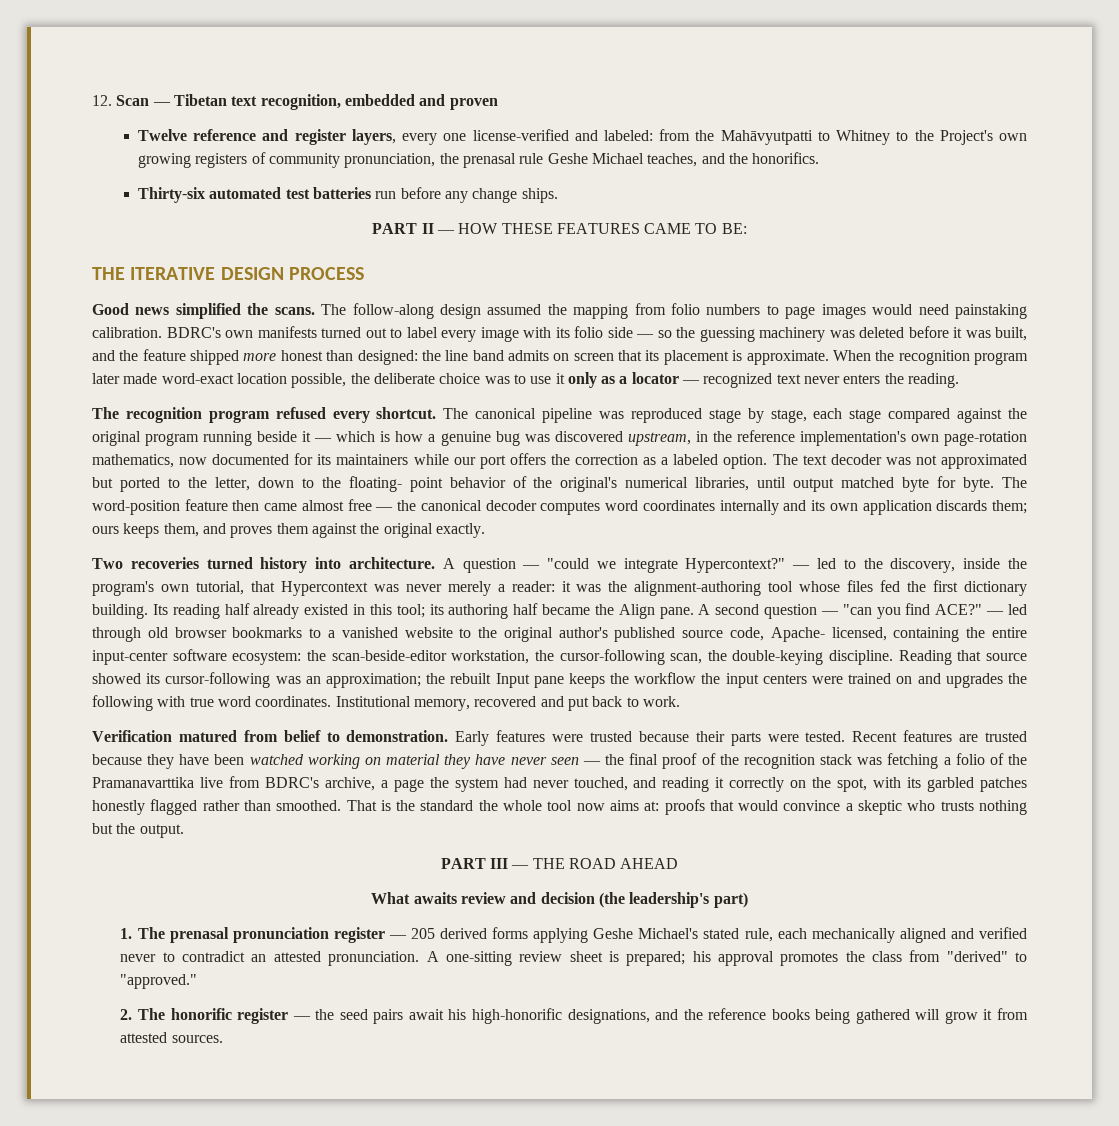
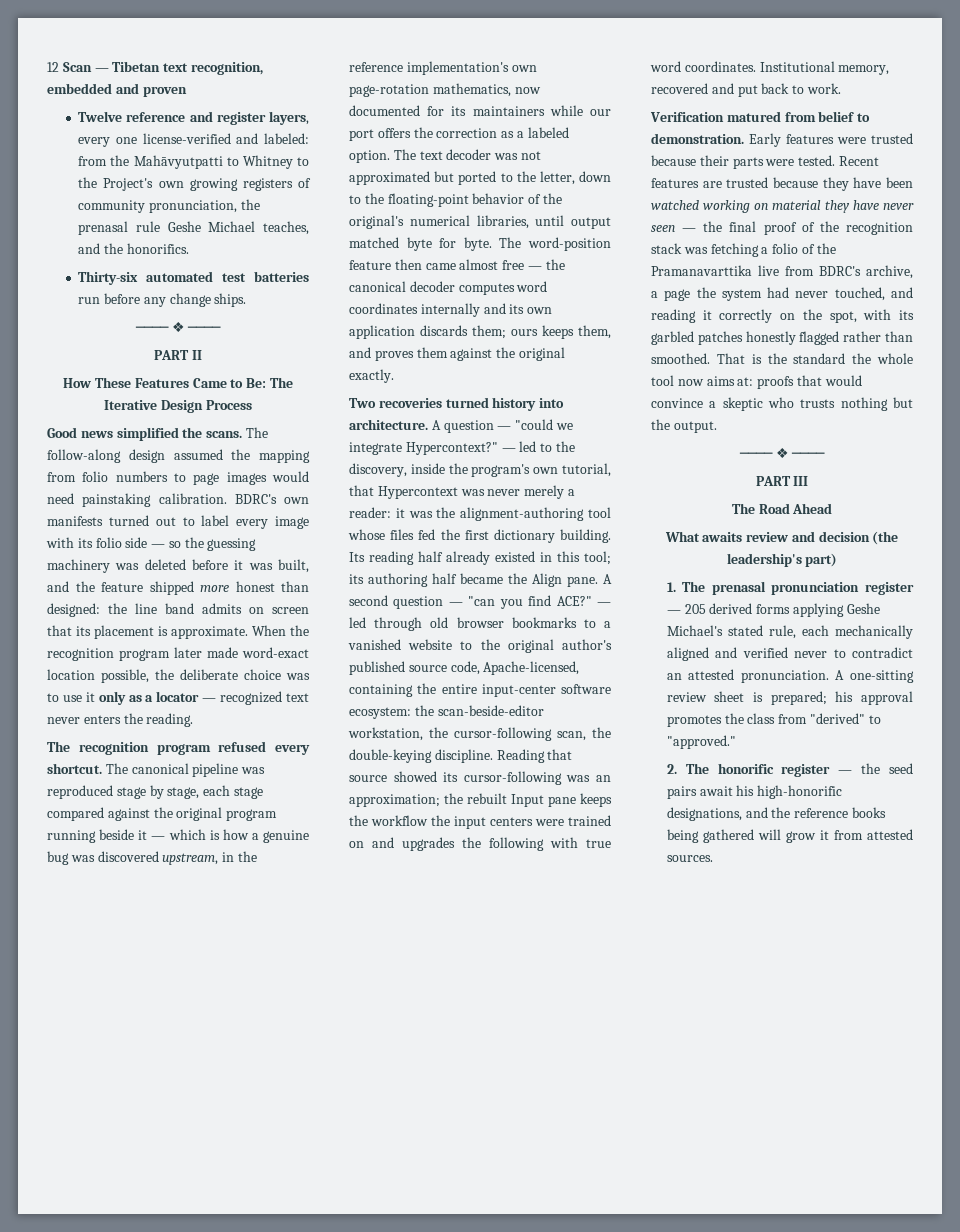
- 12. Scan — Tibetan text recognition, embedded and proven
+ 12 Scan — Tibetan text recognition, embedded and proven
  Thirty-six automated test batteries run before any change ships.
+ ──── ❖ ────
- PART II — HOW THESE FEATURES CAME TO BE:
- THE ITERATIVE DESIGN PROCESS
+ PART II
+ How These Features Came to Be: The Iterative Design Process
- The text decoder was not approximated but ported to the letter, down to the floating- point behavior of the original's numerical libraries, until output matched byte for byte.
+ The text decoder was not approximated but ported to the letter, down to the floating-point behavior of the original's numerical libraries, until output matched byte for byte.
- — led through old browser bookmarks to a vanished website to the original author's published source code, Apache- licensed, containing the entire input-center software ecosystem: the scan-beside-editor workstation, the cursor-following scan, the double-keying discipline.
+ — led through old browser bookmarks to a vanished website to the original author's published source code, Apache-licensed, containing the entire input-center software ecosystem: the scan-beside-editor workstation, the cursor-following scan, the double-keying discipline.
  That is the standard the whole tool now aims at: proofs that would convince a skeptic who trusts nothing but the output.
+ ──── ❖ ────
- PART III — THE ROAD AHEAD
+ PART III
+ The Road Ahead

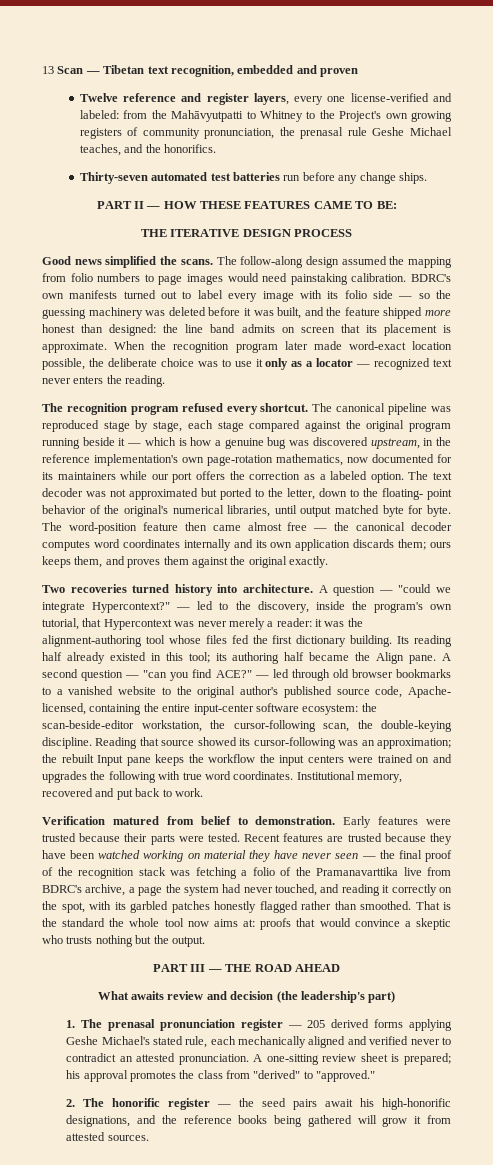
- 12 Scan — Tibetan text recognition, embedded and proven
+ 13 Scan — Tibetan text recognition, embedded and proven
- Thirty-six automated test batteries run before any change ships.
- ──── ❖ ────
+ Thirty-seven automated test batteries run before any change ships.
- PART II
- How These Features Came to Be: The Iterative Design Process
+ PART II — HOW THESE FEATURES CAME TO BE:
+ THE ITERATIVE DESIGN PROCESS
- The text decoder was not approximated but ported to the letter, down to the floating-point behavior of the original's numerical libraries, until output matched byte for byte.
+ The text decoder was not approximated but ported to the letter, down to the floating- point behavior of the original's numerical libraries, until output matched byte for byte.
- — led through old browser bookmarks to a vanished website to the original author's published source code, Apache-licensed, containing the entire input-center software ecosystem: the scan-beside-editor workstation, the cursor-following scan, the double-keying discipline.
+ — led through old browser bookmarks to a vanished website to the original author's published source code, Apache- licensed, containing the entire input-center software ecosystem: the scan-beside-editor workstation, the cursor-following scan, the double-keying discipline.
  That is the standard the whole tool now aims at: proofs that would convince a skeptic who trusts nothing but the output.
- ──── ❖ ────
- PART III
- The Road Ahead
+ PART III — THE ROAD AHEAD

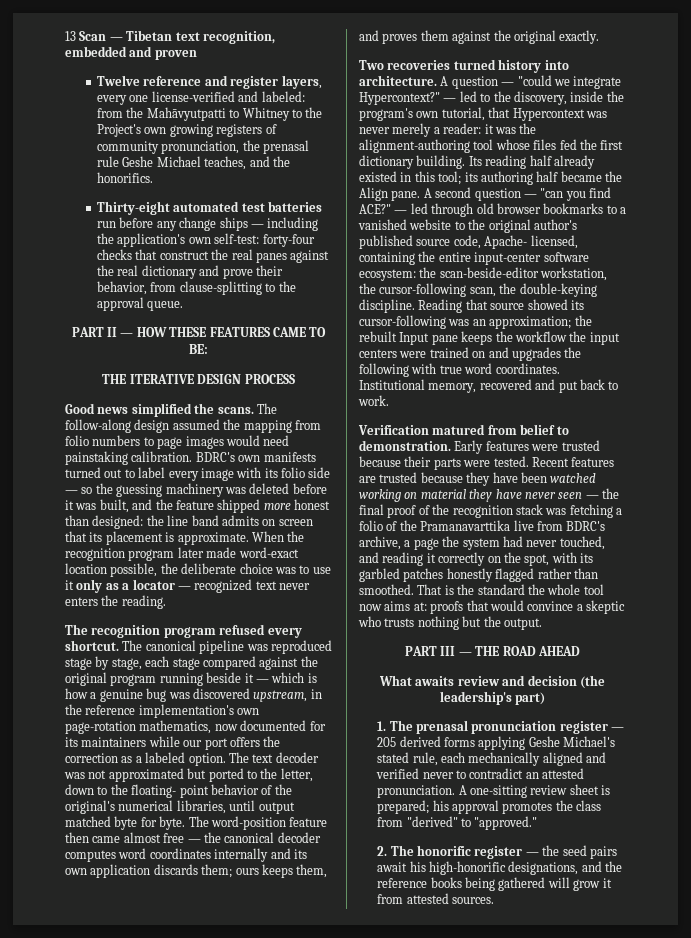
- Thirty-seven automated test batteries run before any change ships.
+ Thirty-eight automated test batteries run before any change ships — including the application's own self-test: forty-four checks that construct the real panes against the real dictionary and prove their behavior, from clause-splitting to the approval queue.

